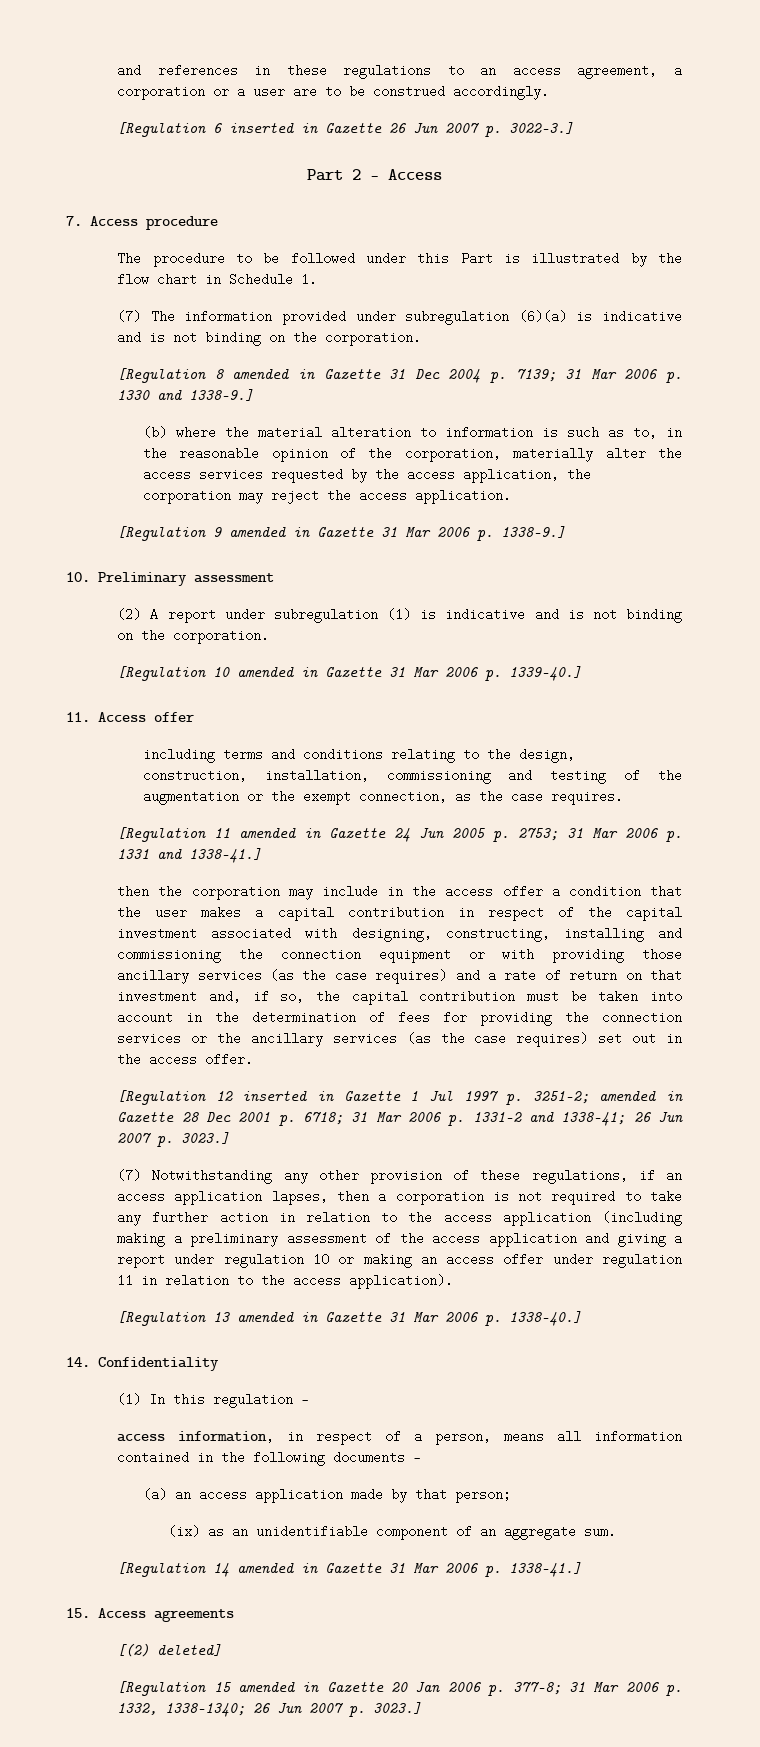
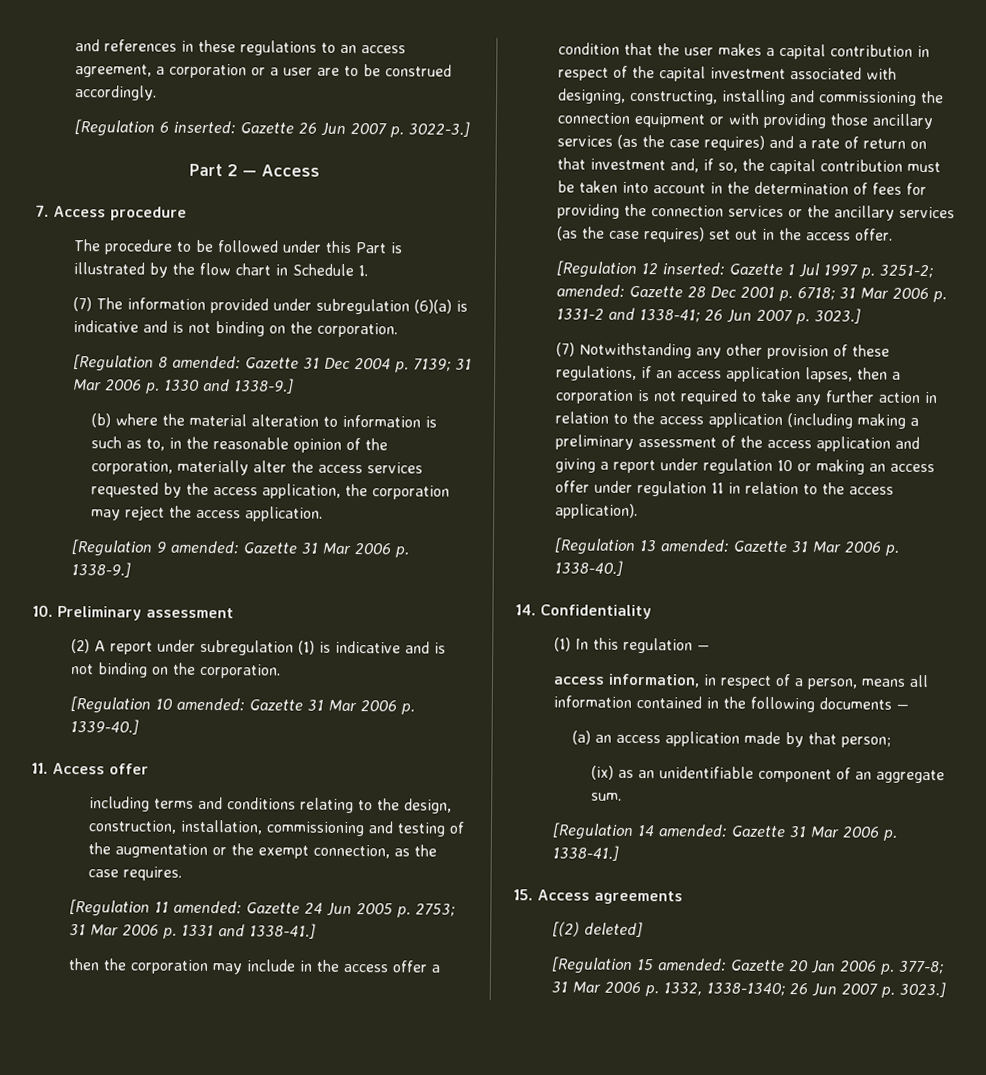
- [Regulation 6 inserted in Gazette 26 Jun 2007 p. 3022-3.]
+ [Regulation 6 inserted: Gazette 26 Jun 2007 p. 3022-3.]
- [Regulation 8 amended in Gazette 31 Dec 2004 p. 7139; 31 Mar 2006 p. 1330 and 1338-9.]
+ [Regulation 8 amended: Gazette 31 Dec 2004 p. 7139; 31 Mar 2006 p. 1330 and 1338-9.]
- [Regulation 9 amended in Gazette 31 Mar 2006 p. 1338-9.]
+ [Regulation 9 amended: Gazette 31 Mar 2006 p. 1338-9.]
- [Regulation 10 amended in Gazette 31 Mar 2006 p. 1339-40.]
+ [Regulation 10 amended: Gazette 31 Mar 2006 p. 1339-40.]
- [Regulation 11 amended in Gazette 24 Jun 2005 p. 2753; 31 Mar 2006 p. 1331 and 1338-41.]
+ [Regulation 11 amended: Gazette 24 Jun 2005 p. 2753; 31 Mar 2006 p. 1331 and 1338-41.]
- [Regulation 12 inserted in Gazette 1 Jul 1997 p. 3251-2; amended in Gazette 28 Dec 2001 p. 6718; 31 Mar 2006 p. 1331-2 and 1338-41; 26 Jun 2007 p. 3023.]
+ [Regulation 12 inserted: Gazette 1 Jul 1997 p. 3251-2; amended: Gazette 28 Dec 2001 p. 6718; 31 Mar 2006 p. 1331-2 and 1338-41; 26 Jun 2007 p. 3023.]
- [Regulation 13 amended in Gazette 31 Mar 2006 p. 1338-40.]
+ [Regulation 13 amended: Gazette 31 Mar 2006 p. 1338-40.]
- [Regulation 14 amended in Gazette 31 Mar 2006 p. 1338-41.]
+ [Regulation 14 amended: Gazette 31 Mar 2006 p. 1338-41.]
- [Regulation 15 amended in Gazette 20 Jan 2006 p. 377-8; 31 Mar 2006 p. 1332, 1338-1340; 26 Jun 2007 p. 3023.]
+ [Regulation 15 amended: Gazette 20 Jan 2006 p. 377-8; 31 Mar 2006 p. 1332, 1338-1340; 26 Jun 2007 p. 3023.]

